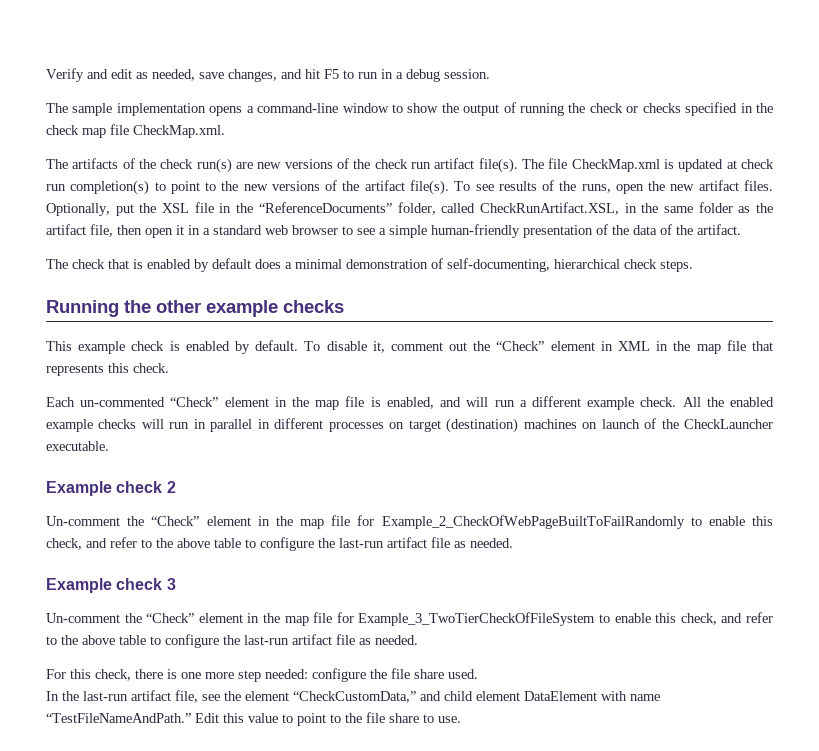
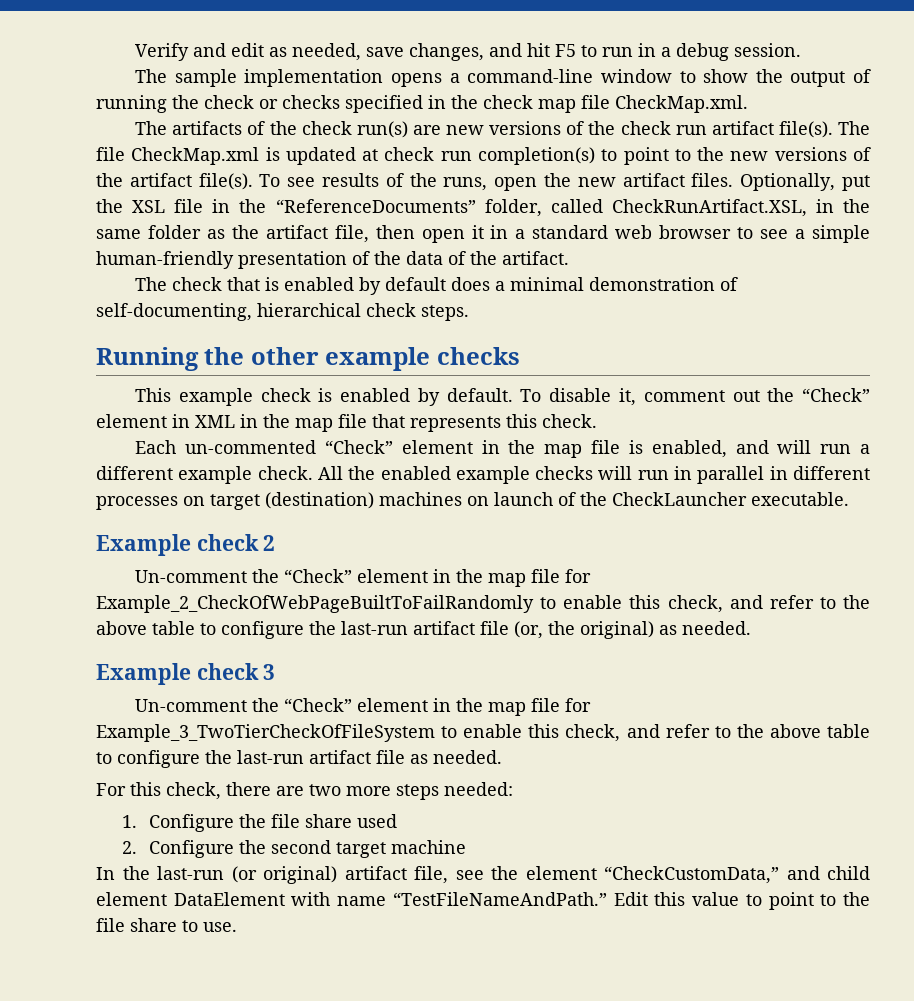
- Un-comment the “Check” element in the map file for Example_2_CheckOfWebPageBuiltToFailRandomly to enable this check, and refer to the above table to configure the last-run artifact file as needed.
+ Un-comment the “Check” element in the map file for Example_2_CheckOfWebPageBuiltToFailRandomly to enable this check, and refer to the above table to configure the last-run artifact file (or, the original) as needed.
- For this check, there is one more step needed: configure the file share used.
+ For this check, there are two more steps needed:
+ 1. Configure the file share used
+ 2. Configure the second target machine
- In the last-run artifact file, see the element “CheckCustomData,” and child element DataElement with name “TestFileNameAndPath.”
+ In the last-run (or original) artifact file, see the element “CheckCustomData,” and child element DataElement with name “TestFileNameAndPath.”

